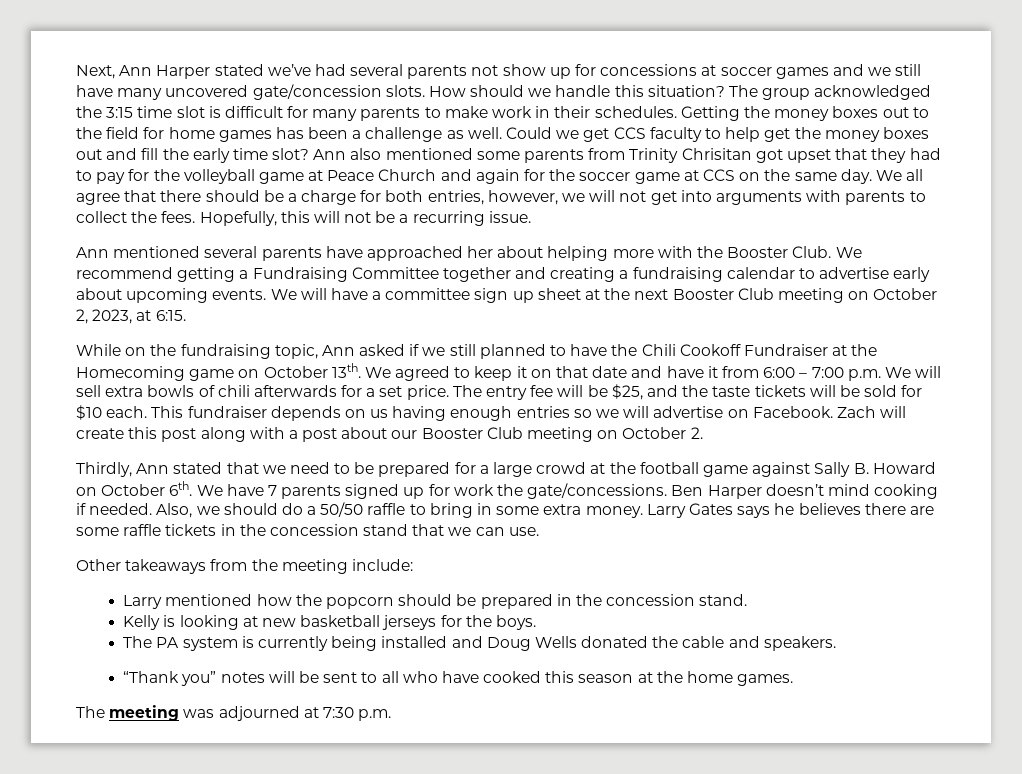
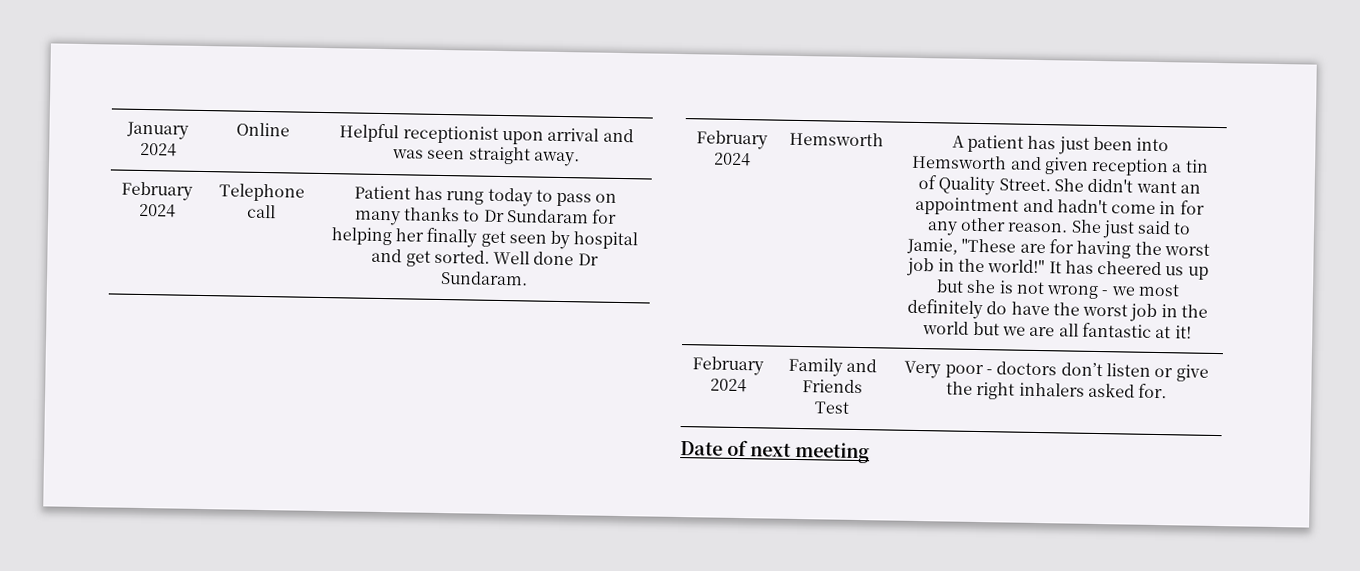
- Next, Ann Harper stated we’ve had several parents not show up for concessions at soccer games and we still have many uncovered gate/concession slots. How should we handle this situation? The group acknowledged the 3:15 time slot is difficult for many parents to make work in their schedules. Getting the money boxes out to the field for home games has been a challenge as well. Could we get CCS faculty to help get the money boxes out and fill the early time slot? Ann also mentioned some parents from Trinity Chrisitan got upset that they had to pay for the volleyball game at Peace Church and again for the soccer game at CCS on the same day. We all agree that there should be a charge for both entries, however, we will not get into arguments with parents to collect the fees. Hopefully, this will not be a recurring issue.
- Ann mentioned several parents have approached her about helping more with the Booster Club. We recommend getting a Fundraising Committee together and creating a fundraising calendar to advertise early about upcoming events. We will have a committee sign up sheet at the next Booster Club meeting on October 2, 2023, at 6:15.
- While on the fundraising topic, Ann asked if we still planned to have the Chili Cookoff Fundraiser at the Homecoming game on October 13th. We agreed to keep it on that date and have it from 6:00 – 7:00 p.m. We will sell extra bowls of chili afterwards for a set price. The entry fee will be $25, and the taste tickets will be sold for $10 each. This fundraiser depends on us having enough entries so we will advertise on Facebook. Zach will create this post along with a post about our Booster Club meeting on October 2.
- Thirdly, Ann stated that we need to be prepared for a large crowd at the football game against Sally B. Howard on October 6th. We have 7 parents signed up for work the gate/concessions. Ben Harper doesn’t mind cooking if needed. Also, we should do a 50/50 raffle to bring in some extra money. Larry Gates says he believes there are some raffle tickets in the concession stand that we can use.
- Other takeaways from the meeting include:
- Larry mentioned how the popcorn should be prepared in the concession stand.
- Kelly is looking at new basketball jerseys for the boys.
- The PA system is currently being installed and Doug Wells donated the cable and speakers.
- “Thank you” notes will be sent to all who have cooked this season at the home games.
- The meeting was adjourned at 7:30 p.m.
+ January 2024 | Online | Helpful receptionist upon arrival and was seen straight away.
+ February 2024 | Telephone call | Patient has rung today to pass on many thanks to Dr Sundaram for helping her finally get seen by hospital and get sorted. Well done Dr Sundaram.
+ February 2024 | Hemsworth | A patient has just been into Hemsworth and given reception a tin of Quality Street. She didn't want an appointment and hadn't come in for any other reason. She just said to Jamie, "These are for having the worst job in the world!" It has cheered us up but she is not wrong - we most definitely do have the worst job in the world but we are all fantastic at it!
+ February 2024 | Family and Friends Test | Very poor - doctors don’t listen or give the right inhalers asked for.
+ Date of next meeting

